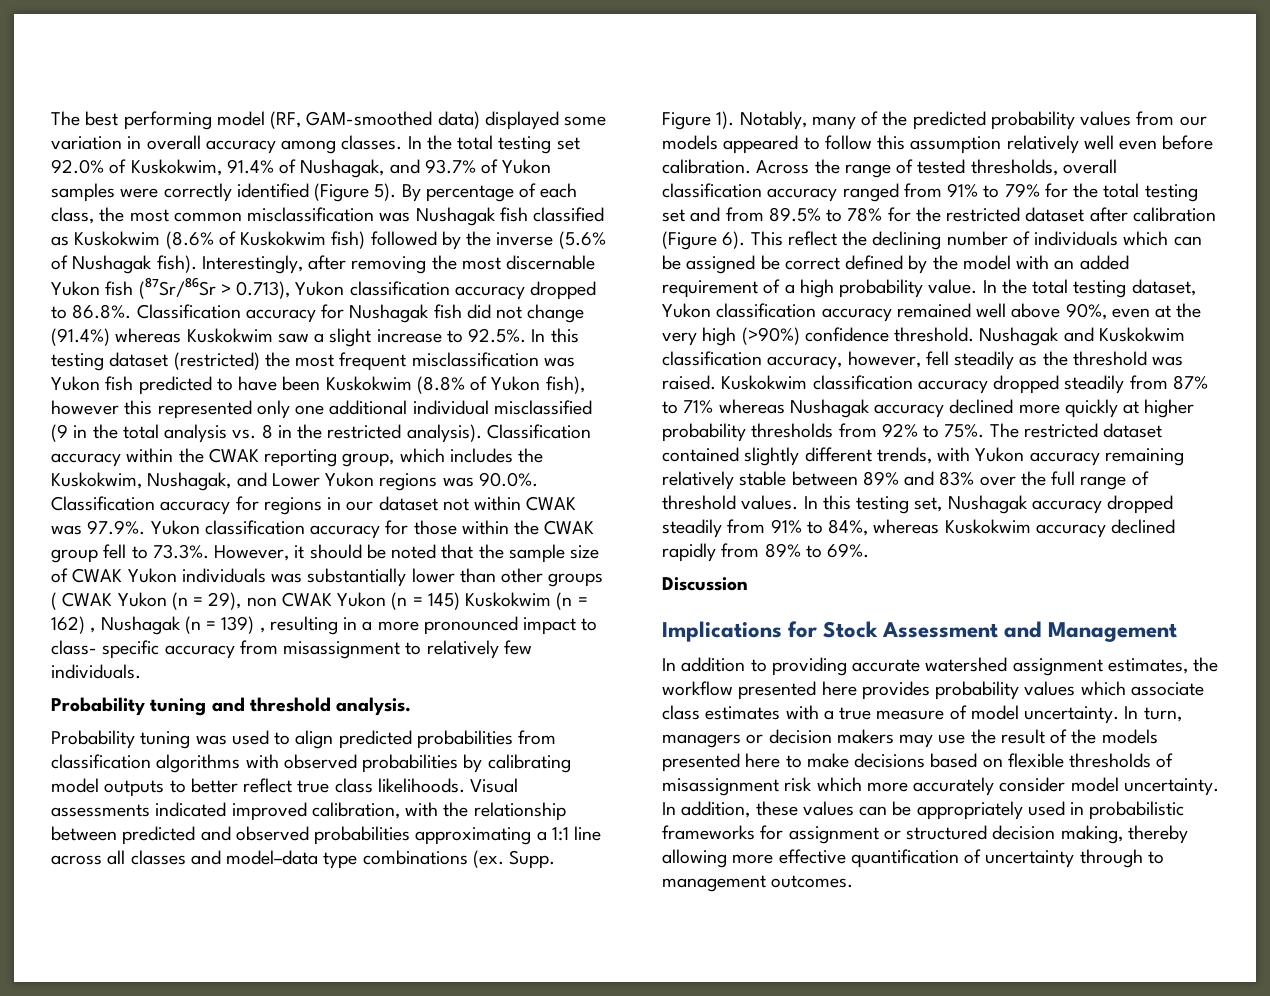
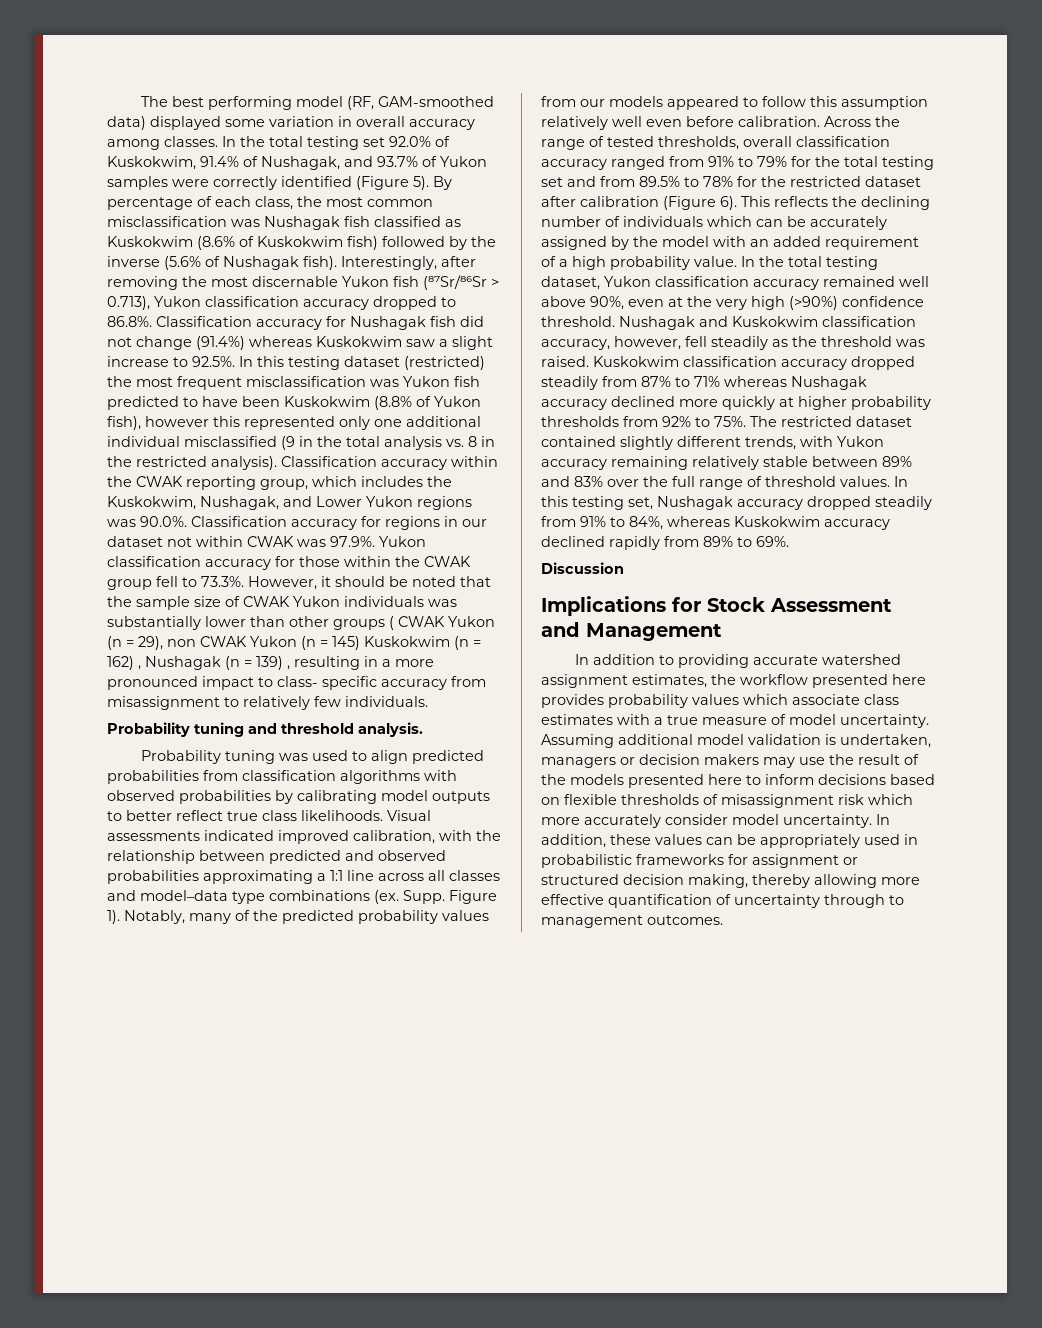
- This reflect the declining number of individuals which can be assigned be correct defined by the model with an added requirement of a high probability value.
+ This reflects the declining number of individuals which can be accurately assigned by the model with an added requirement of a high probability value.
- In turn, managers or decision makers may use the result of the models presented here to make decisions based on flexible thresholds of misassignment risk which more accurately consider model uncertainty.
+ Assuming additional model validation is undertaken, managers or decision makers may use the result of the models presented here to inform decisions based on flexible thresholds of misassignment risk which more accurately consider model uncertainty.

